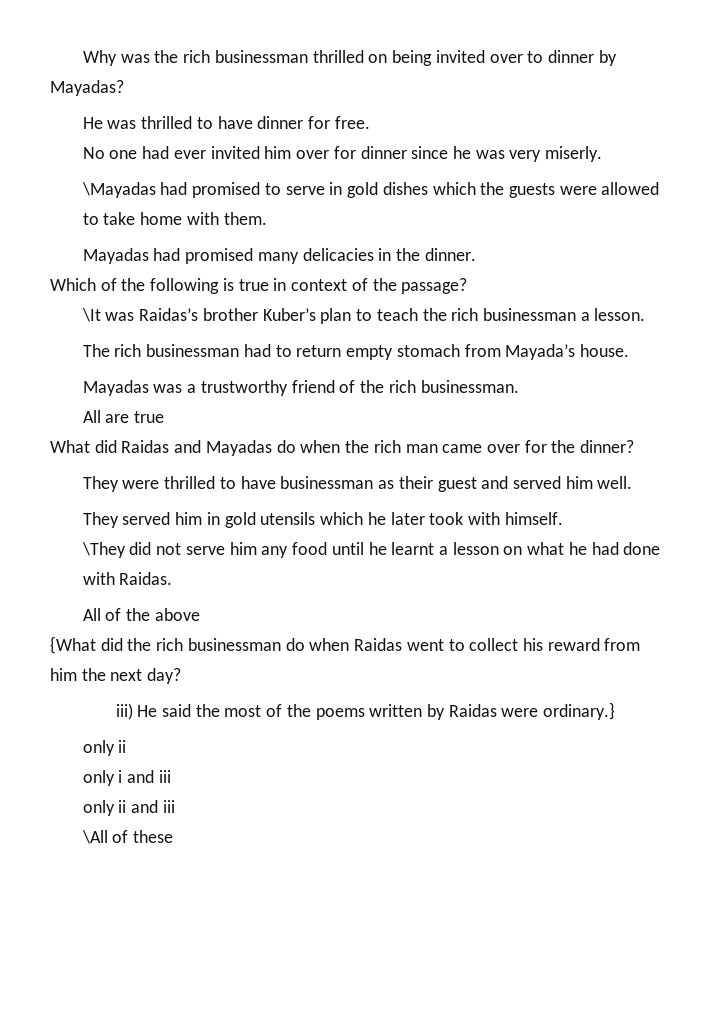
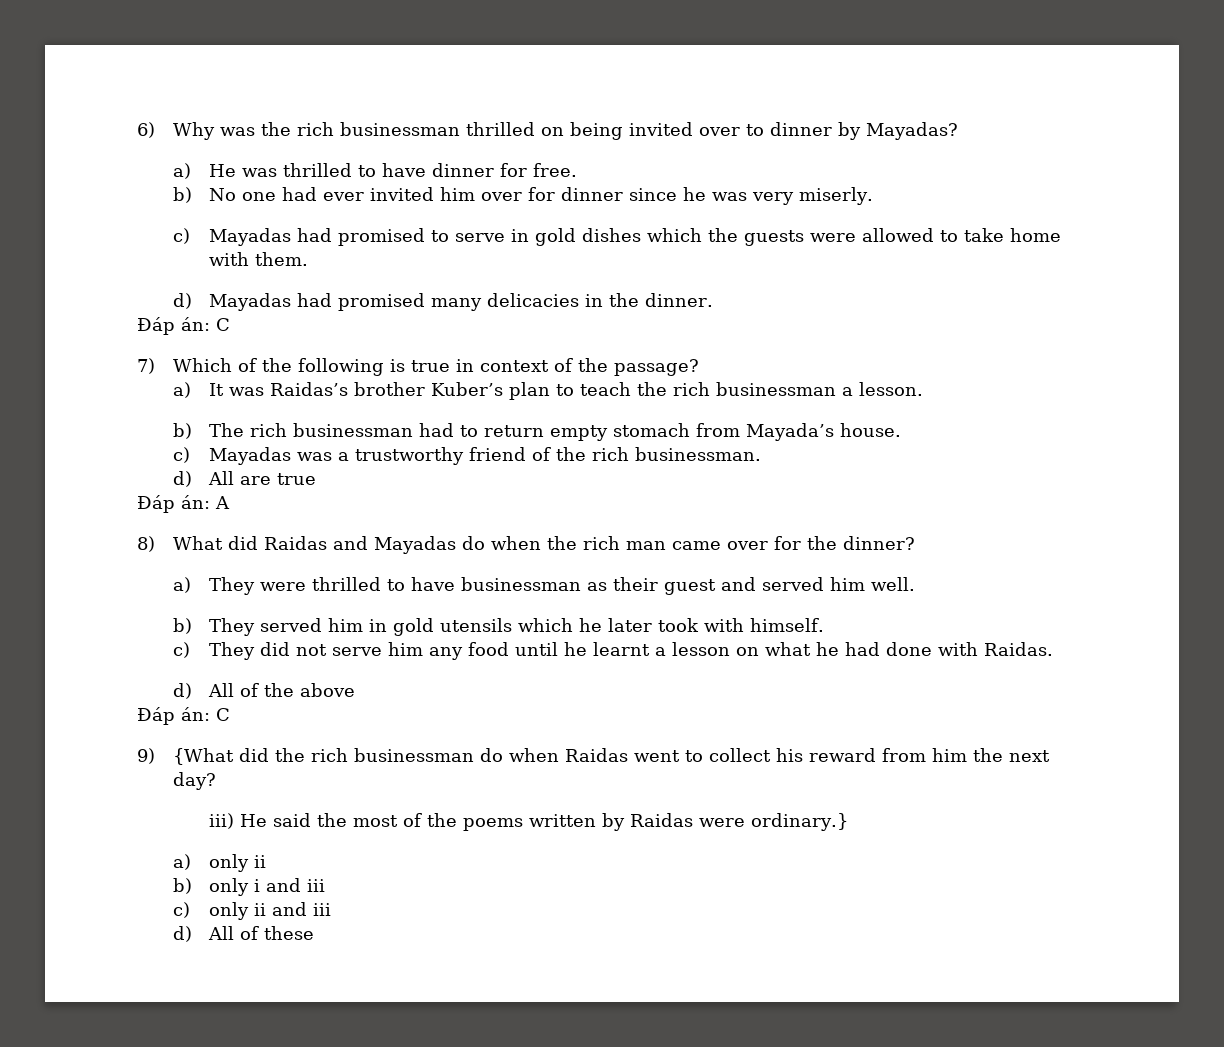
- Why was the rich businessman thrilled on being invited over to dinner by Mayadas?
+ 6) Why was the rich businessman thrilled on being invited over to dinner by Mayadas?
- He was thrilled to have dinner for free.
+ a) He was thrilled to have dinner for free.
- No one had ever invited him over for dinner since he was very miserly.
+ b) No one had ever invited him over for dinner since he was very miserly.
- \Mayadas had promised to serve in gold dishes which the guests were allowed to take home with them.
+ c) Mayadas had promised to serve in gold dishes which the guests were allowed to take home with them.
- Mayadas had promised many delicacies in the dinner.
- Which of the following is true in context of the passage?
+ d) Mayadas had promised many delicacies in the dinner.
+ Đáp án: C
+ 7) Which of the following is true in context of the passage?
- \It was Raidas’s brother Kuber’s plan to teach the rich businessman a lesson.
+ a) It was Raidas’s brother Kuber’s plan to teach the rich businessman a lesson.
- The rich businessman had to return empty stomach from Mayada’s house.
+ b) The rich businessman had to return empty stomach from Mayada’s house.
- Mayadas was a trustworthy friend of the rich businessman.
+ c) Mayadas was a trustworthy friend of the rich businessman.
- All are true
+ d) All are true
- What did Raidas and Mayadas do when the rich man came over for the dinner?
+ Đáp án: A
+ 8) What did Raidas and Mayadas do when the rich man came over for the dinner?
- They were thrilled to have businessman as their guest and served him well.
+ a) They were thrilled to have businessman as their guest and served him well.
- They served him in gold utensils which he later took with himself.
+ b) They served him in gold utensils which he later took with himself.
- \They did not serve him any food until he learnt a lesson on what he had done with Raidas.
+ c) They did not serve him any food until he learnt a lesson on what he had done with Raidas.
- All of the above
- {What did the rich businessman do when Raidas went to collect his reward from him the next day?
+ d) All of the above
+ Đáp án: C
+ 9) {What did the rich businessman do when Raidas went to collect his reward from him the next day?
  iii) He said the most of the poems written by Raidas were ordinary.}
- only ii
+ a) only ii
- only i and iii
+ b) only i and iii
- only ii and iii
+ c) only ii and iii
- \All of these
+ d) All of these

